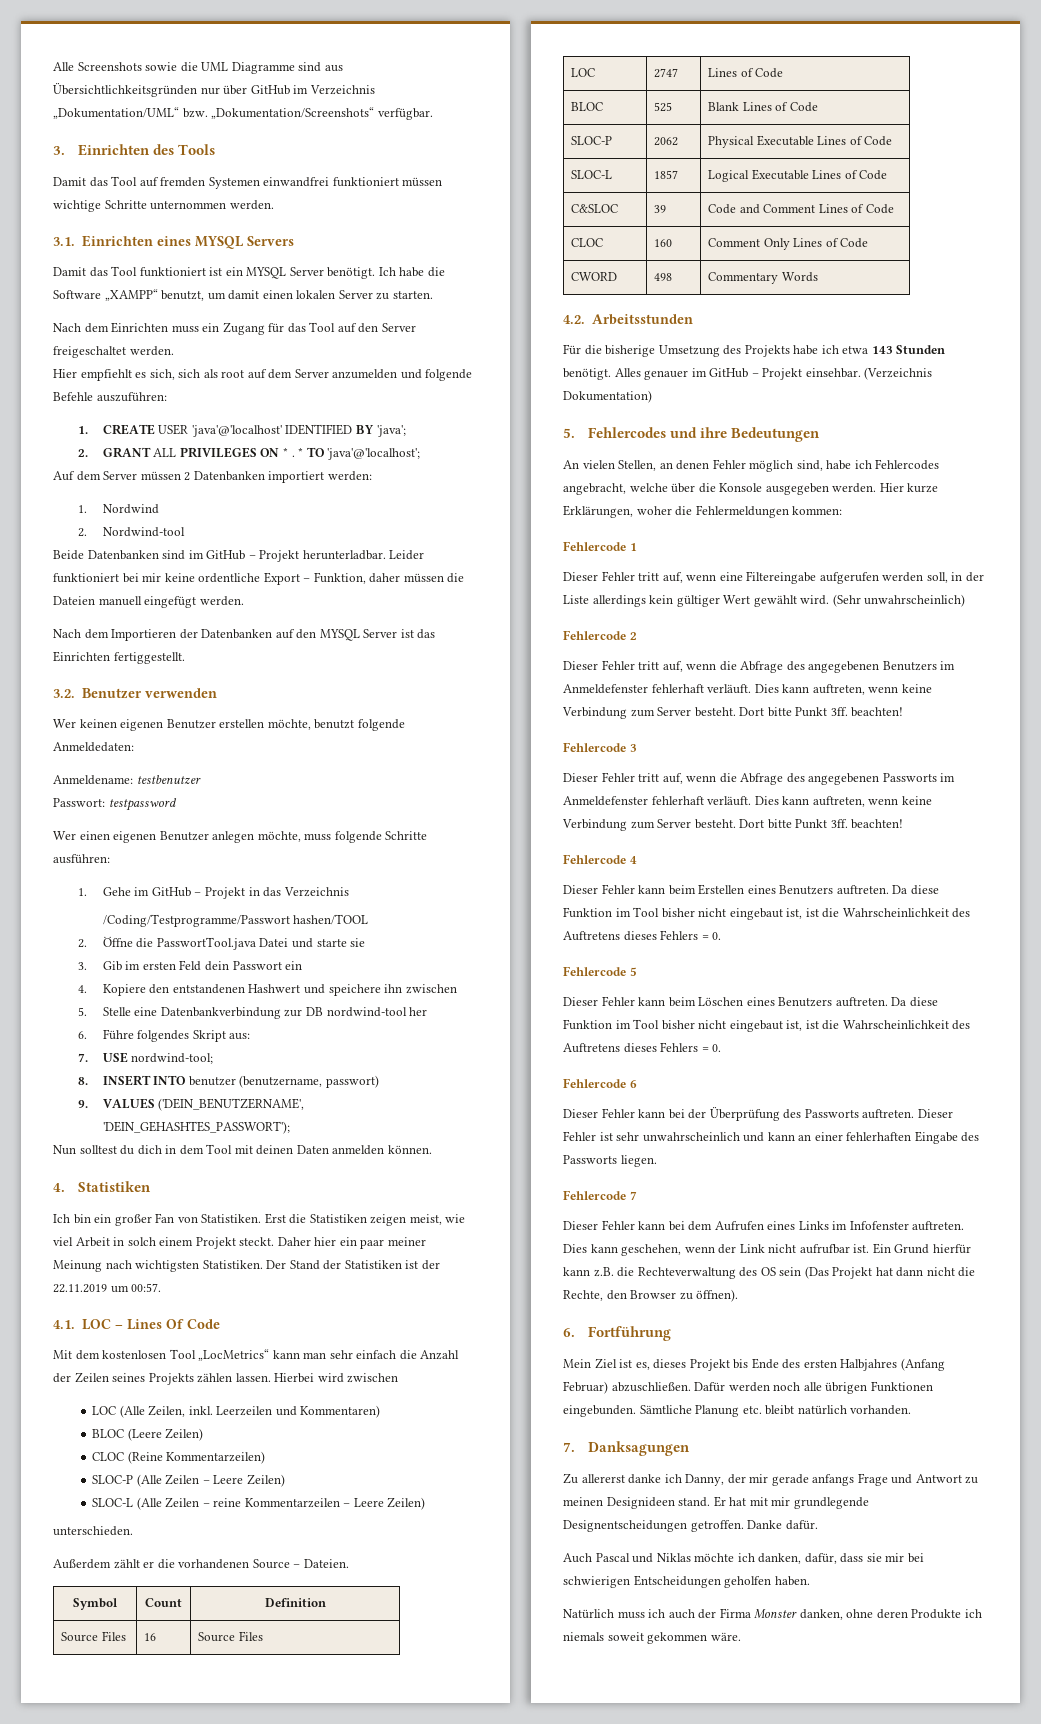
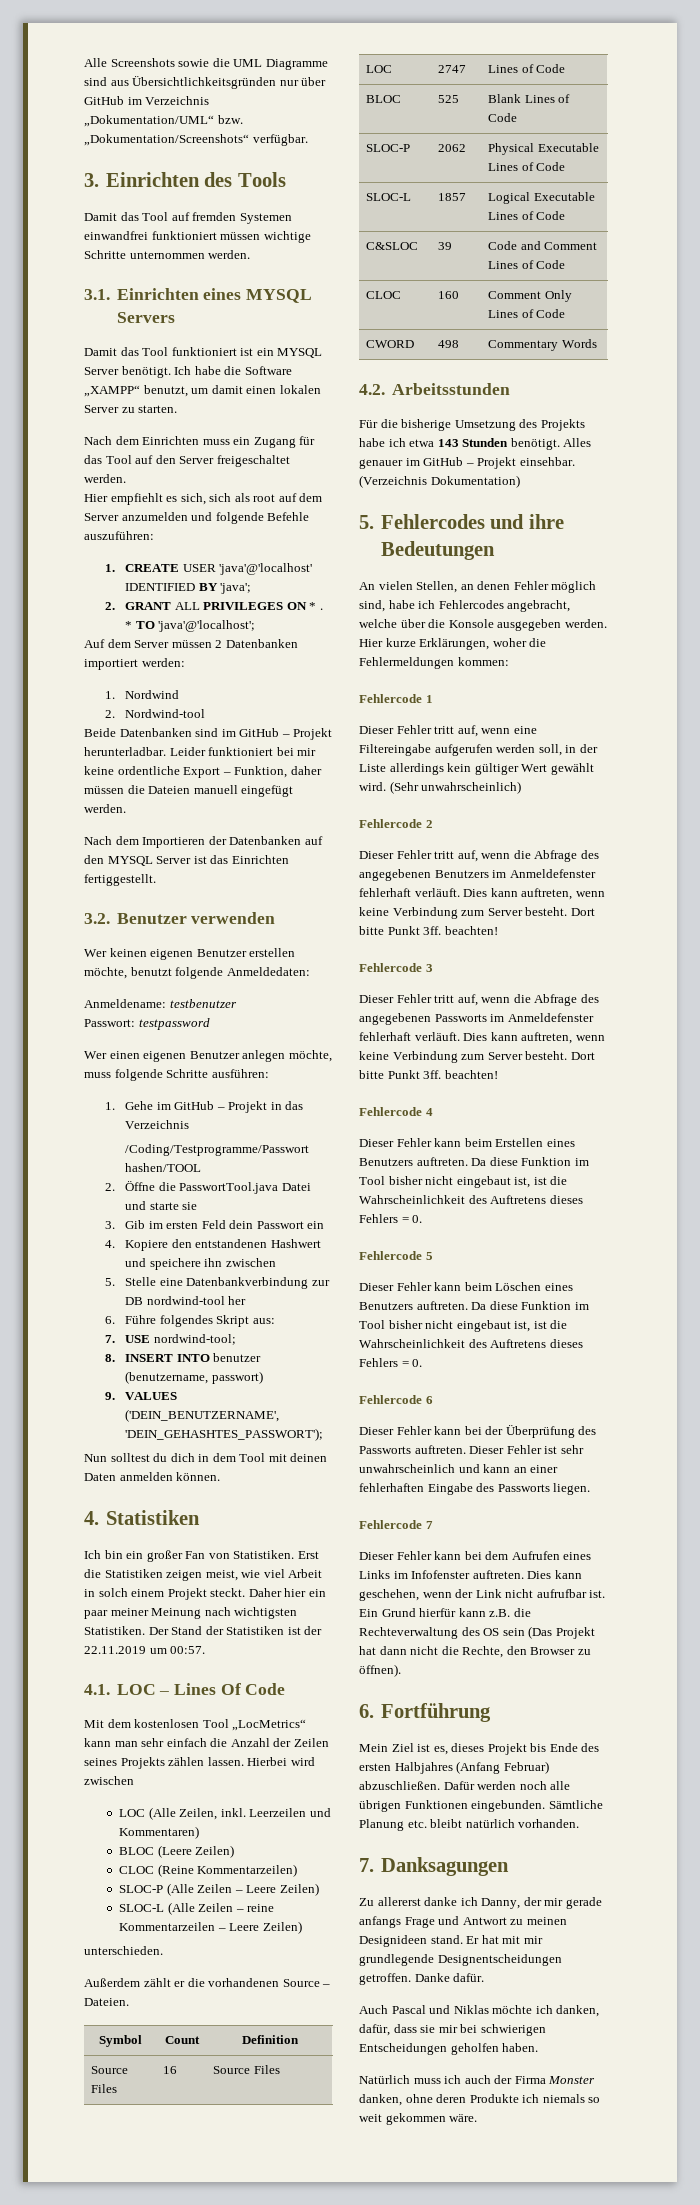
- Natürlich muss ich auch der Firma Monster danken, ohne deren Produkte ich niemals soweit gekommen wäre.
+ Natürlich muss ich auch der Firma Monster danken, ohne deren Produkte ich niemals so weit gekommen wäre.

